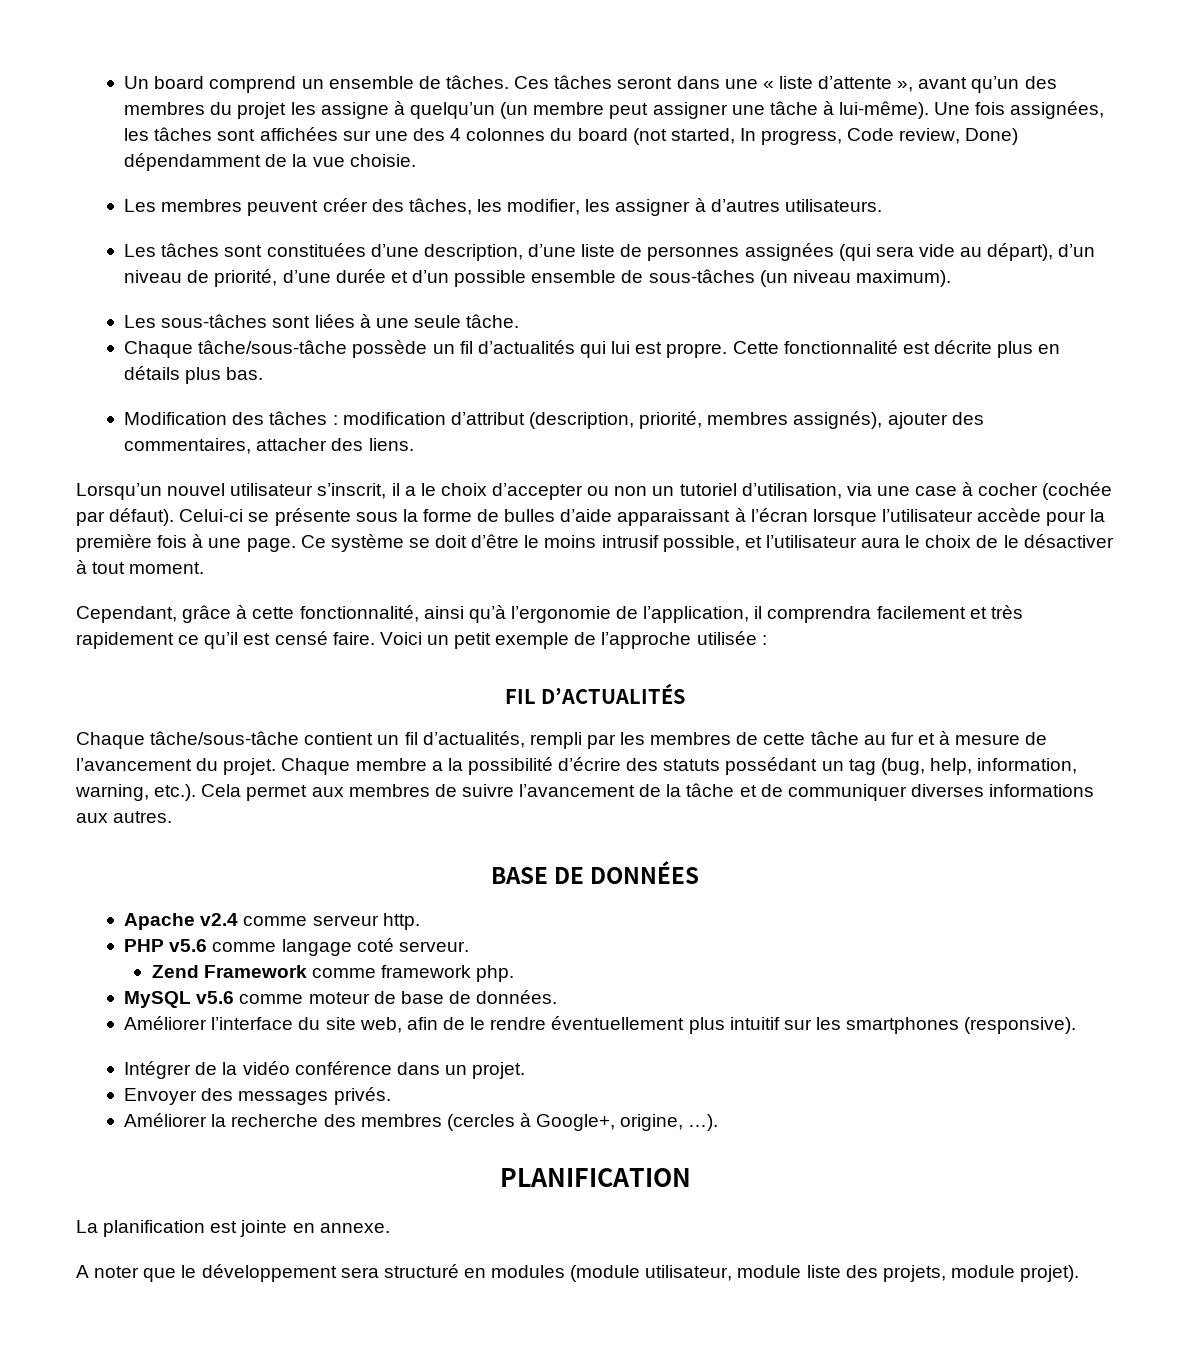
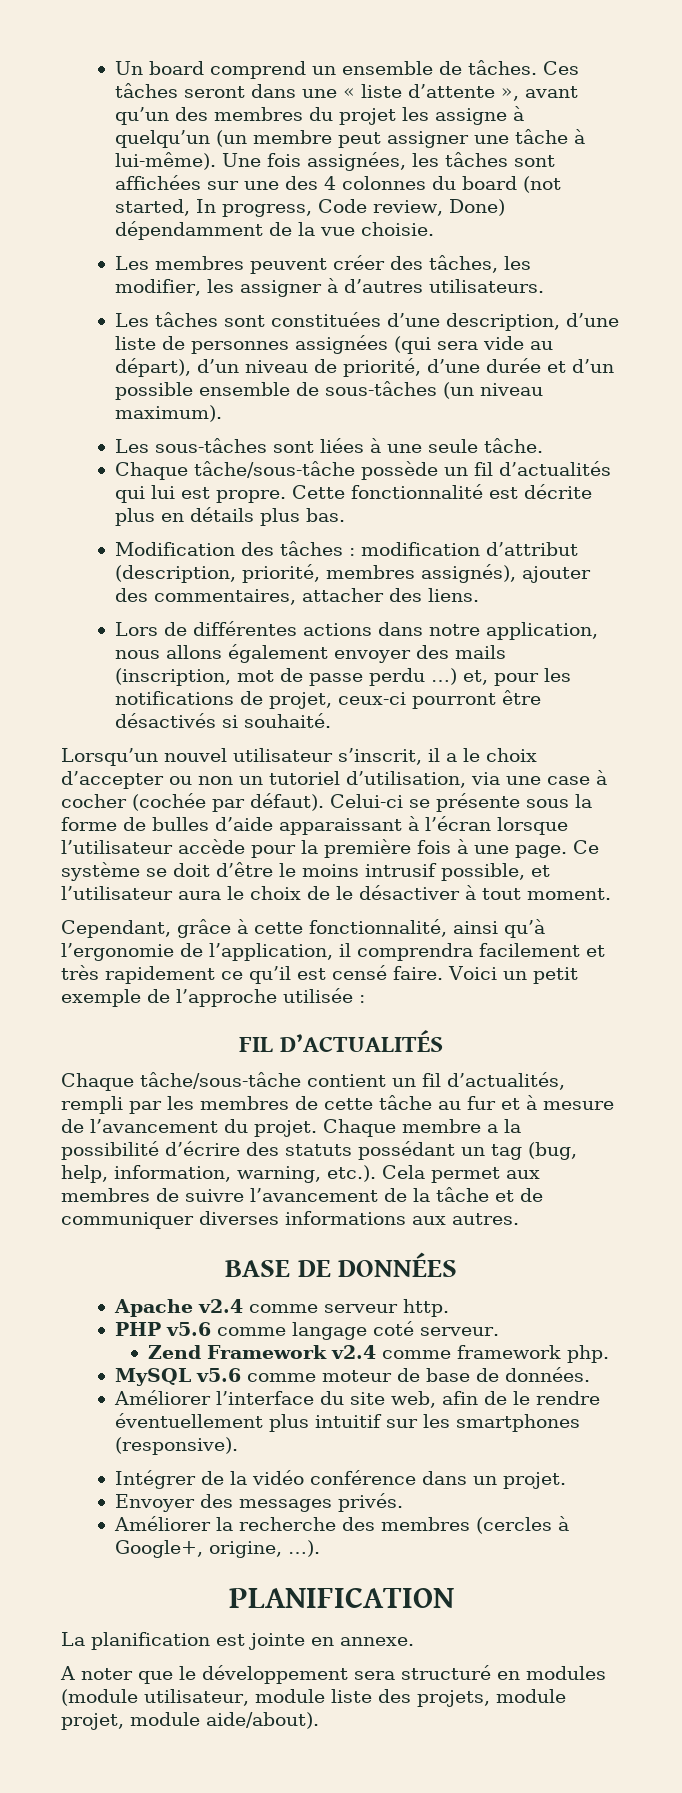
+ Lors de différentes actions dans notre application, nous allons également envoyer des mails (inscription, mot de passe perdu …) et, pour les notifications de projet, ceux-ci pourront être désactivés si souhaité.
- Zend Framework comme framework php.
+ Zend Framework v2.4 comme framework php.
- A noter que le développement sera structuré en modules (module utilisateur, module liste des projets, module projet).
+ A noter que le développement sera structuré en modules (module utilisateur, module liste des projets, module projet, module aide/about).

